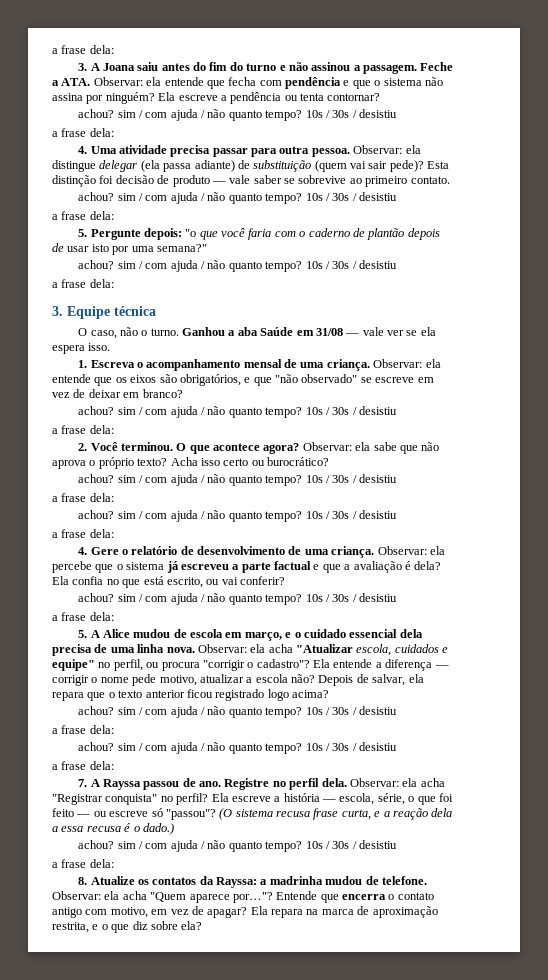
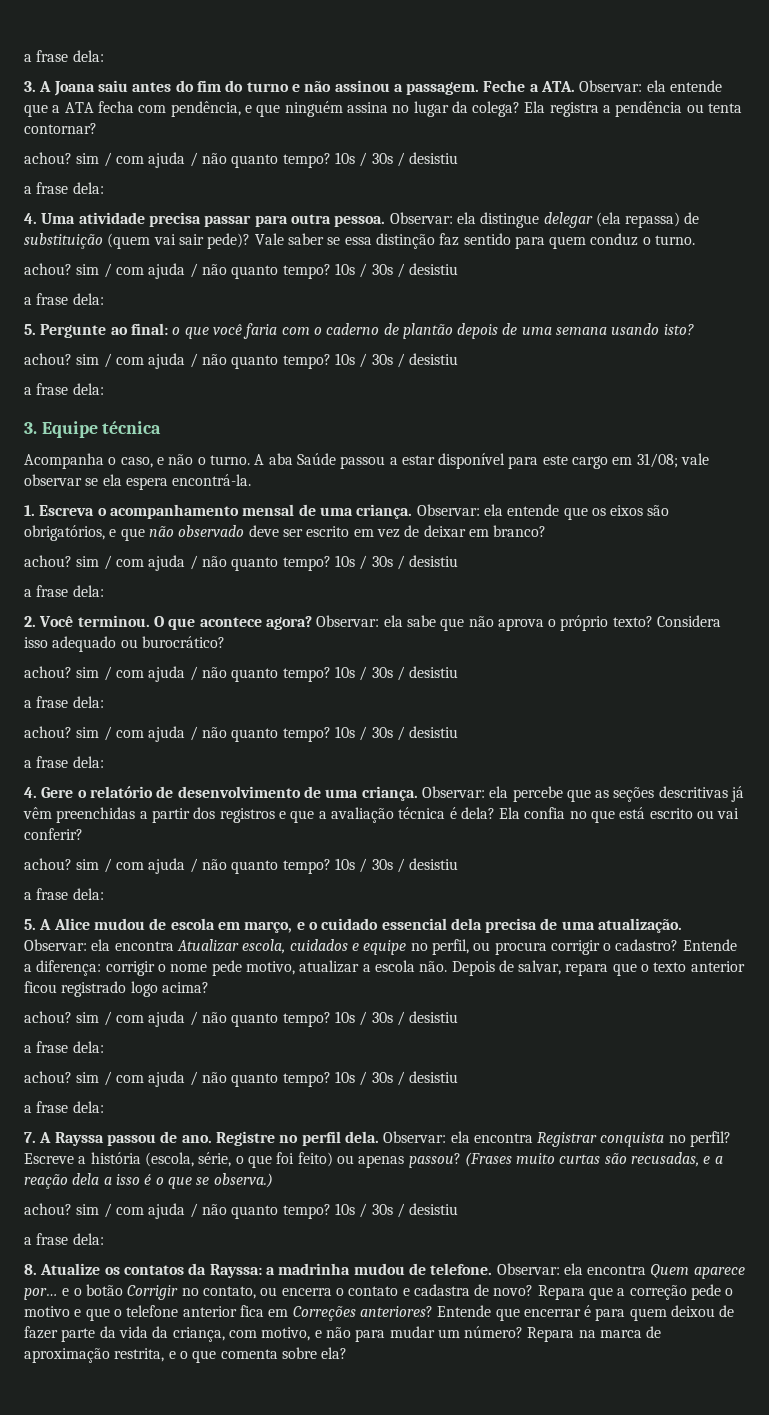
- Feche a ATA. Observar: ela entende que fecha com pendência e que o sistema não assina por ninguém? Ela escreve a pendência ou tenta contornar?
+ Feche a ATA. Observar: ela entende que a ATA fecha com pendência, e que ninguém assina no lugar da colega? Ela registra a pendência ou tenta contornar?
- Observar: ela distingue delegar (ela passa adiante) de substituição (quem vai sair pede)?
+ Observar: ela distingue delegar (ela repassa) de substituição (quem vai sair pede)?
- Esta distinção foi decisão de produto — vale saber se sobrevive ao primeiro contato.
+ Vale saber se essa distinção faz sentido para quem conduz o turno.
- 5. Pergunte depois: "o que você faria com o caderno de plantão depois de usar isto por uma semana?"
+ 5. Pergunte ao final: o que você faria com o caderno de plantão depois de uma semana usando isto?
- O caso, não o turno. Ganhou a aba Saúde em 31/08 — vale ver se ela espera isso.
+ Acompanha o caso, e não o turno. A aba Saúde passou a estar disponível para este cargo em 31/08; vale observar se ela espera encontrá-la.
- Observar: ela entende que os eixos são obrigatórios, e que "não observado" se escreve em vez de deixar em branco?
+ Observar: ela entende que os eixos são obrigatórios, e que não observado deve ser escrito em vez de deixar em branco?
- Acha isso certo ou burocrático?
+ Considera isso adequado ou burocrático?
- Observar: ela percebe que o sistema já escreveu a parte factual e que a avaliação é dela?
+ Observar: ela percebe que as seções descritivas já vêm preenchidas a partir dos registros e que a avaliação técnica é dela?
- Ela confia no que está escrito, ou vai conferir?
+ Ela confia no que está escrito ou vai conferir?
- 5. A Alice mudou de escola em março, e o cuidado essencial dela precisa de uma linha nova. Observar: ela acha "Atualizar escola, cuidados e equipe" no perfil, ou procura "corrigir o cadastro"? Ela entende a diferença — corrigir o nome pede motivo, atualizar a escola não?
+ 5. A Alice mudou de escola em março, e o cuidado essencial dela precisa de uma atualização. Observar: ela encontra Atualizar escola, cuidados e equipe no perfil, ou procura corrigir o cadastro? Entende a diferença: corrigir o nome pede motivo, atualizar a escola não.
- Depois de salvar, ela repara que o texto anterior ficou registrado logo acima?
+ Depois de salvar, repara que o texto anterior ficou registrado logo acima?
- Observar: ela acha "Registrar conquista" no perfil? Ela escreve a história — escola, série, o que foi feito — ou escreve só "passou"? (O sistema recusa frase curta, e a reação dela a essa recusa é o dado.)
+ Observar: ela encontra Registrar conquista no perfil? Escreve a história (escola, série, o que foi feito) ou apenas passou? (Frases muito curtas são recusadas, e a reação dela a isso é o que se observa.)
- Observar: ela acha "Quem aparece por…"? Entende que encerra o contato antigo com motivo, em vez de apagar? Ela repara na marca de aproximação restrita, e o que diz sobre ela?
+ Observar: ela encontra Quem aparece por… e o botão Corrigir no contato, ou encerra o contato e cadastra de novo? Repara que a correção pede o motivo e que o telefone anterior fica em Correções anteriores? Entende que encerrar é para quem deixou de fazer parte da vida da criança, com motivo, e não para mudar um número? Repara na marca de aproximação restrita, e o que comenta sobre ela?

